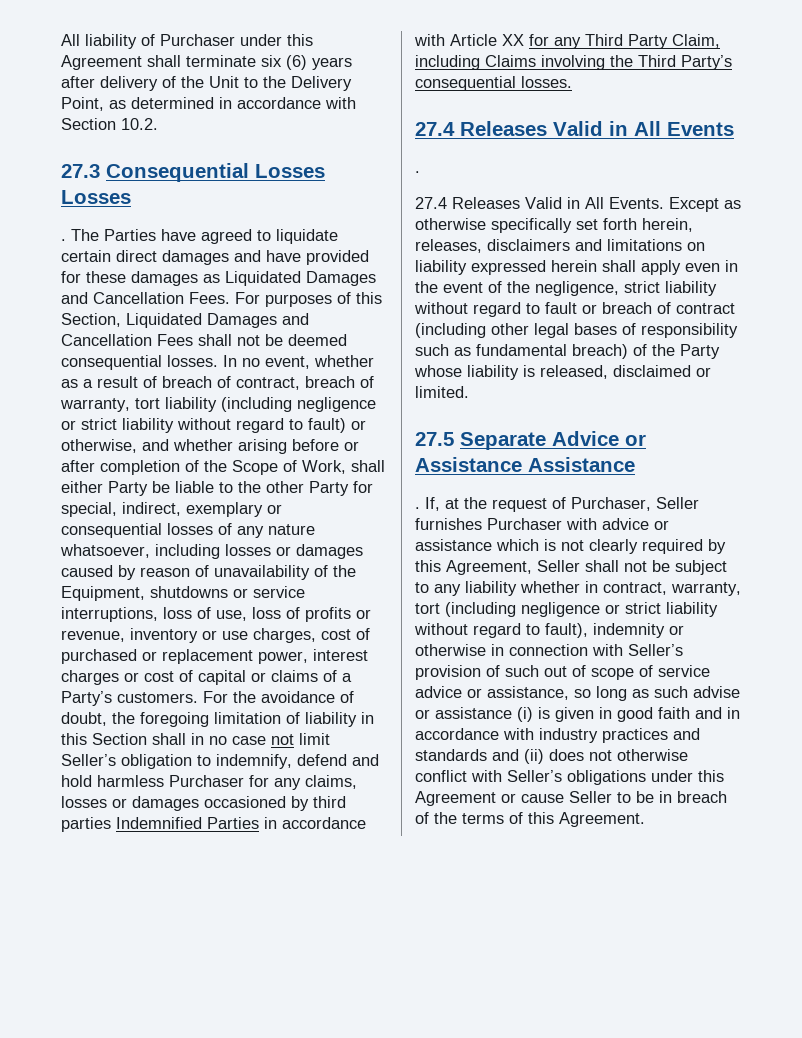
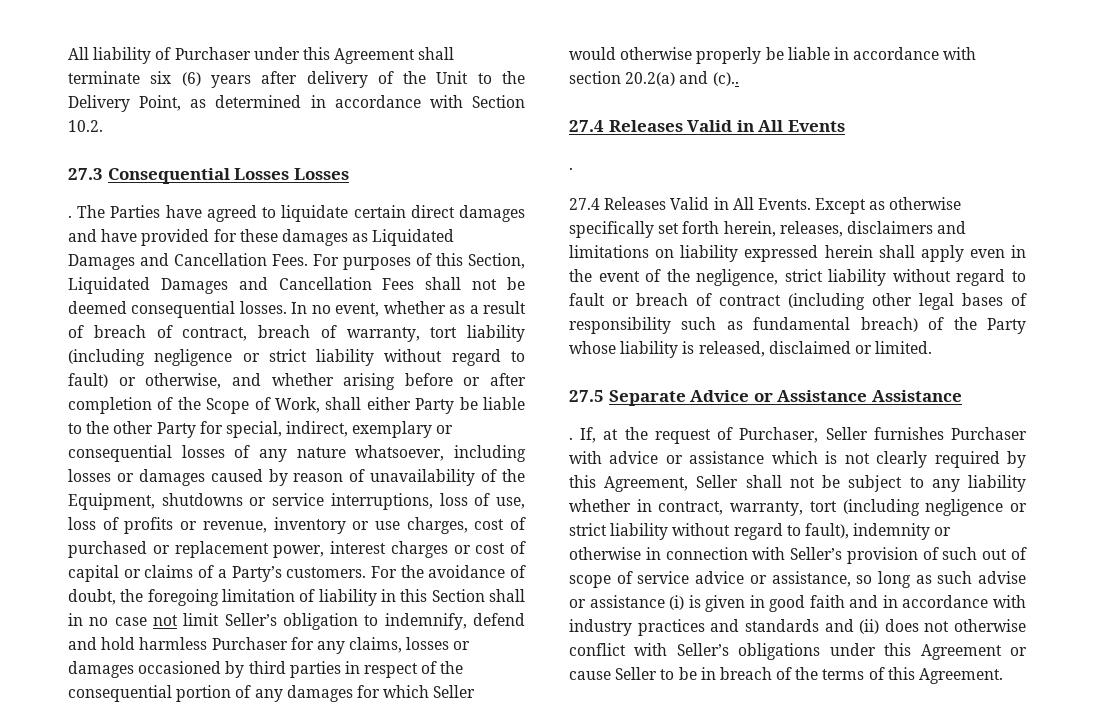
- For the avoidance of doubt, the foregoing limitation of liability in this Section shall in no case not limit Seller’s obligation to indemnify, defend and hold harmless Purchaser for any claims, losses or damages occasioned by third parties Indemnified Parties in accordance with Article XX for any Third Party Claim, including Claims involving the Third Party’s consequential losses.
+ For the avoidance of doubt, the foregoing limitation of liability in this Section shall in no case not limit Seller’s obligation to indemnify, defend and hold harmless Purchaser for any claims, losses or damages occasioned by third parties in respect of the consequential portion of any damages for which Seller would otherwise properly be liable in accordance with section 20.2(a) and (c)..

